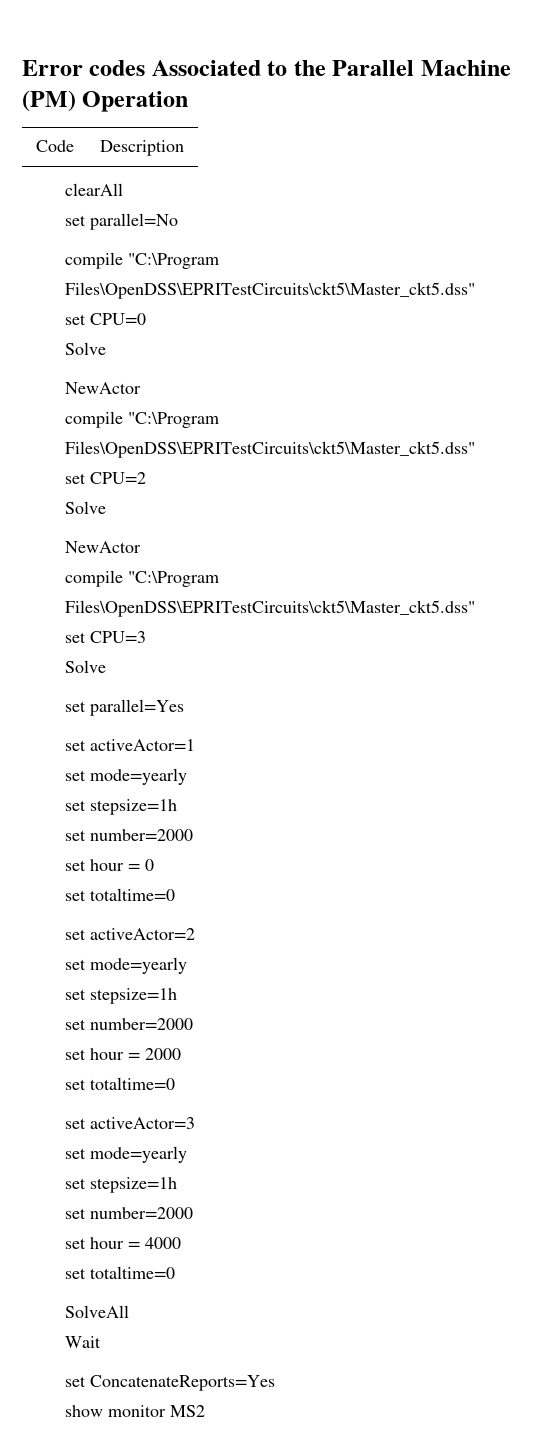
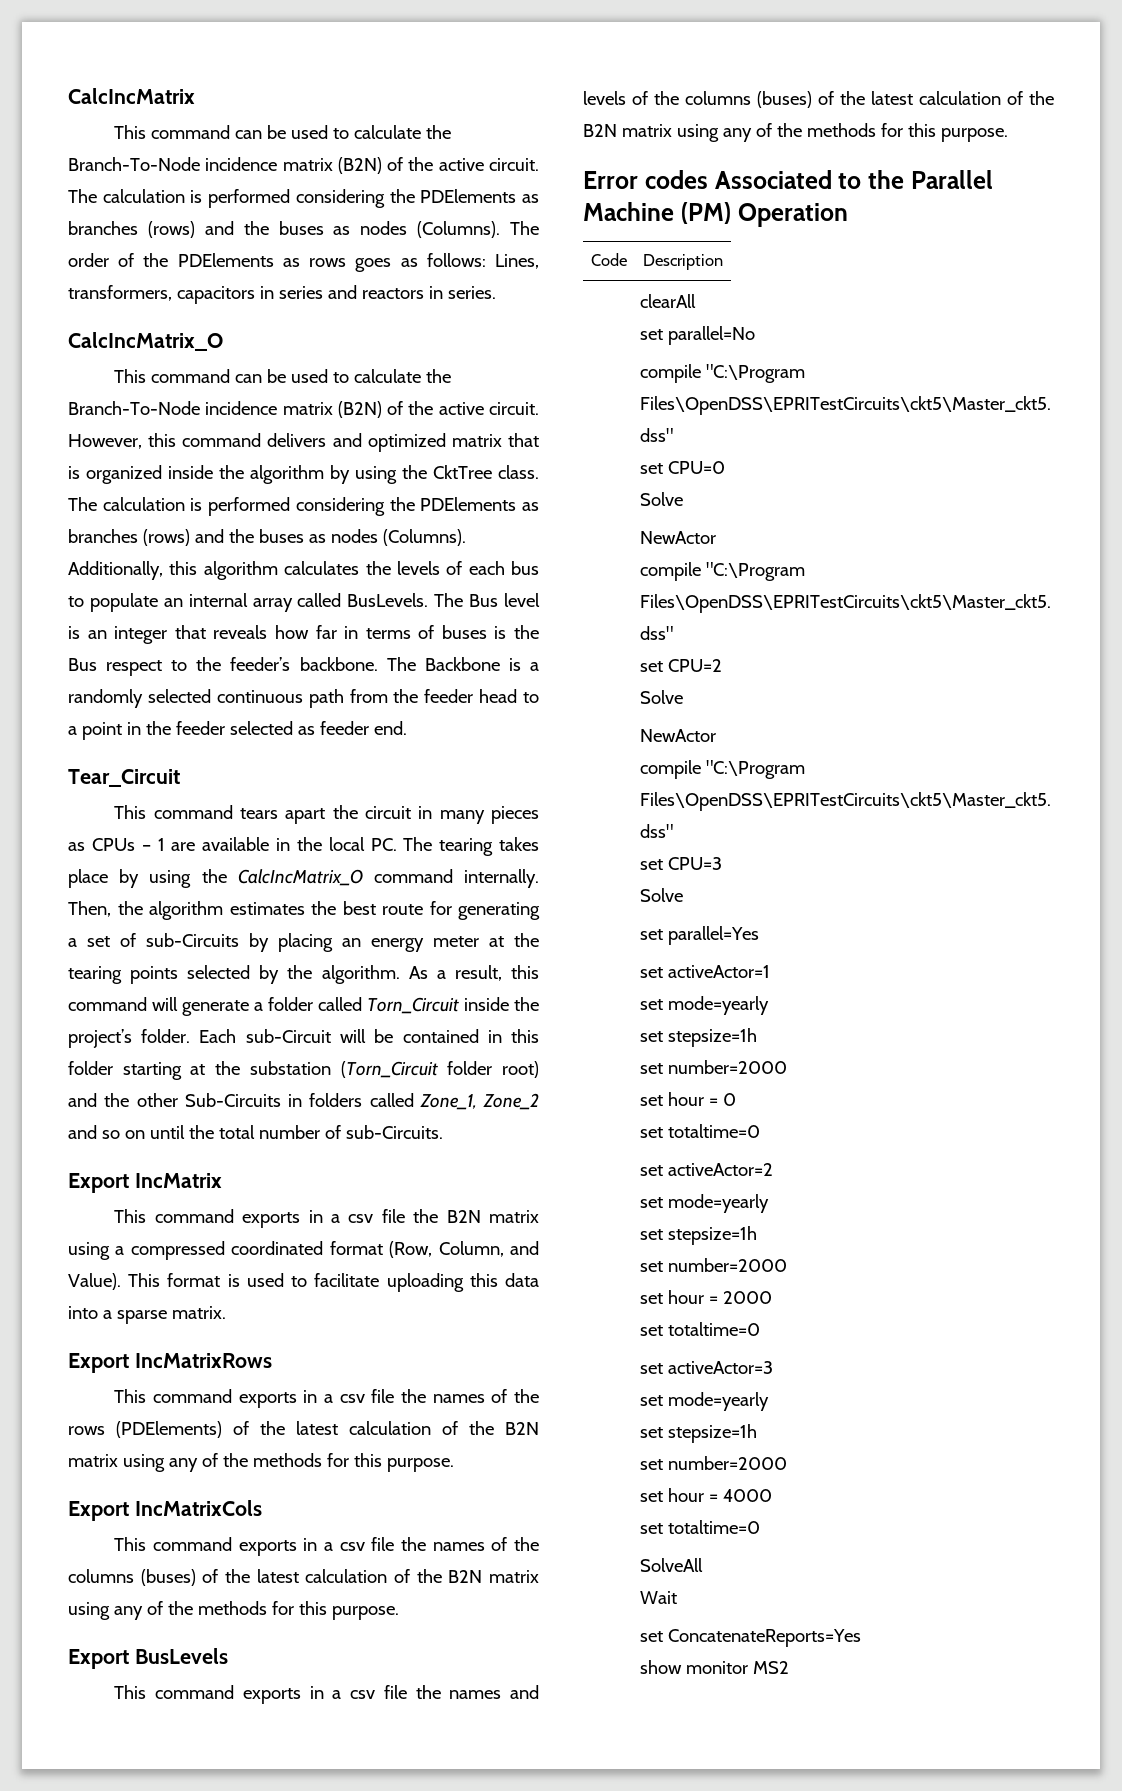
+ CalcIncMatrix
+ This command can be used to calculate the Branch-To-Node incidence matrix (B2N) of the active circuit. The calculation is performed considering the PDElements as branches (rows) and the buses as nodes (Columns). The order of the PDElements as rows goes as follows: Lines, transformers, capacitors in series and reactors in series.
+ CalcIncMatrix_O
+ This command can be used to calculate the Branch-To-Node incidence matrix (B2N) of the active circuit. However, this command delivers and optimized matrix that is organized inside the algorithm by using the CktTree class. The calculation is performed considering the PDElements as branches (rows) and the buses as nodes (Columns). Additionally, this algorithm calculates the levels of each bus to populate an internal array called BusLevels. The Bus level is an integer that reveals how far in terms of buses is the Bus respect to the feeder’s backbone. The Backbone is a randomly selected continuous path from the feeder head to a point in the feeder selected as feeder end.
+ Tear_Circuit
+ This command tears apart the circuit in many pieces as CPUs – 1 are available in the local PC. The tearing takes place by using the CalcIncMatrix_O command internally. Then, the algorithm estimates the best route for generating a set of sub-Circuits by placing an energy meter at the tearing points selected by the algorithm. As a result, this command will generate a folder called Torn_Circuit inside the project’s folder. Each sub-Circuit will be contained in this folder starting at the substation (Torn_Circuit folder root) and the other Sub-Circuits in folders called Zone_1, Zone_2 and so on until the total number of sub-Circuits.
+ Export IncMatrix
+ This command exports in a csv file the B2N matrix using a compressed coordinated format (Row, Column, and Value). This format is used to facilitate uploading this data into a sparse matrix.
+ Export IncMatrixRows
+ This command exports in a csv file the names of the rows (PDElements) of the latest calculation of the B2N matrix using any of the methods for this purpose.
+ Export IncMatrixCols
+ This command exports in a csv file the names of the columns (buses) of the latest calculation of the B2N matrix using any of the methods for this purpose.
+ Export BusLevels
+ This command exports in a csv file the names and levels of the columns (buses) of the latest calculation of the B2N matrix using any of the methods for this purpose.

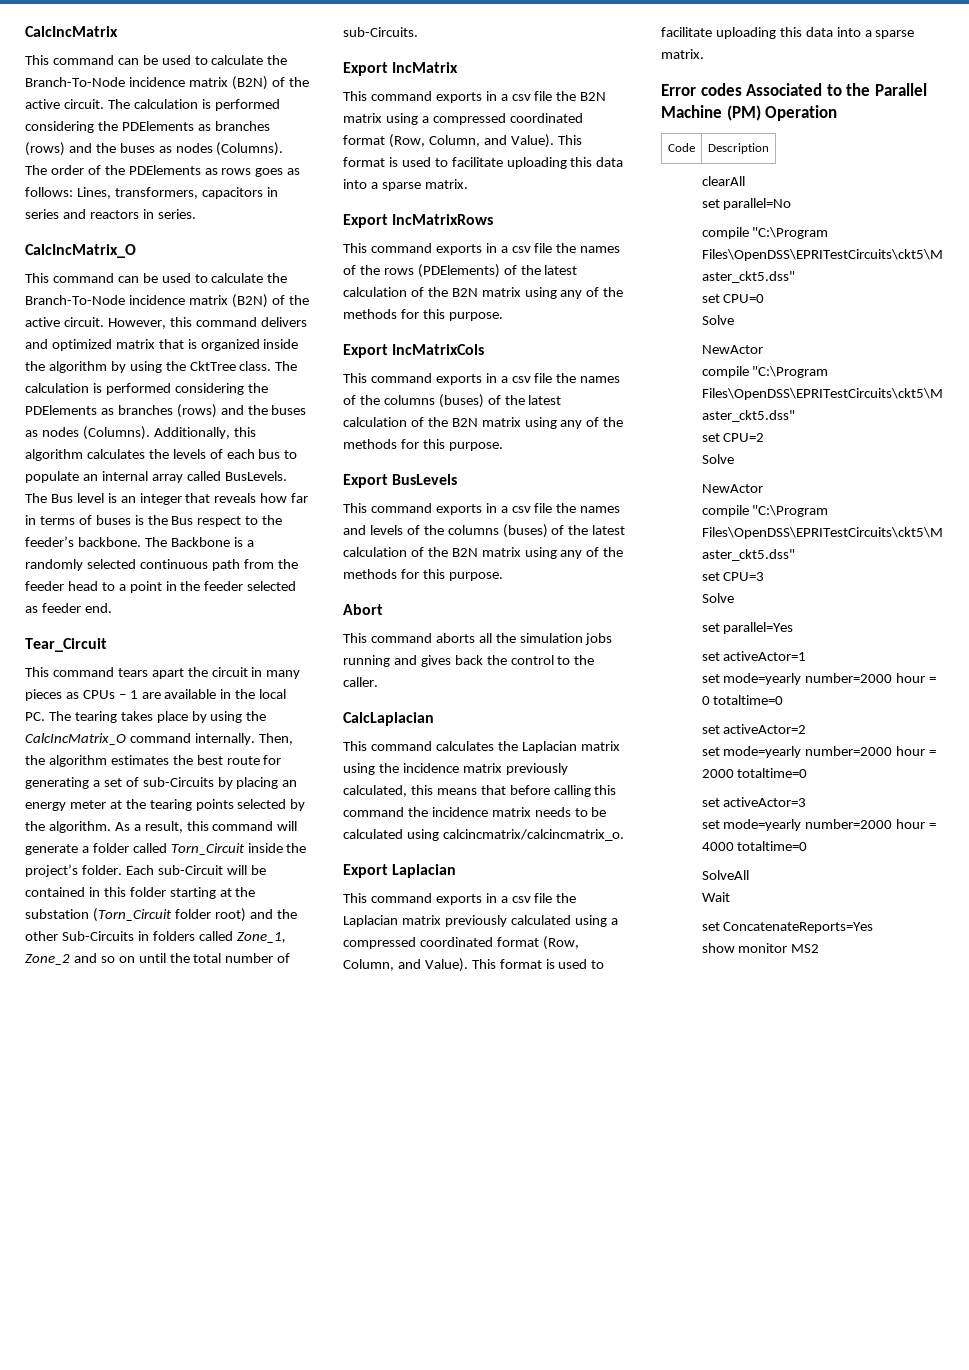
+ Abort
+ This command aborts all the simulation jobs running and gives back the control to the caller.
+ CalcLaplacian
+ This command calculates the Laplacian matrix using the incidence matrix previously calculated, this means that before calling this command the incidence matrix needs to be calculated using calcincmatrix/calcincmatrix_o.
+ Export Laplacian
+ This command exports in a csv file the Laplacian matrix previously calculated using a compressed coordinated format (Row, Column, and Value). This format is used to facilitate uploading this data into a sparse matrix.
  set activeActor=1
- set mode=yearly
- set stepsize=1h
- set number=2000
- set hour = 0
- set totaltime=0
+ set mode=yearly number=2000 hour = 0 totaltime=0
  set activeActor=2
- set mode=yearly
- set stepsize=1h
- set number=2000
- set hour = 2000
- set totaltime=0
+ set mode=yearly number=2000 hour = 2000 totaltime=0
  set activeActor=3
- set mode=yearly
- set stepsize=1h
- set number=2000
- set hour = 4000
- set totaltime=0
+ set mode=yearly number=2000 hour = 4000 totaltime=0

